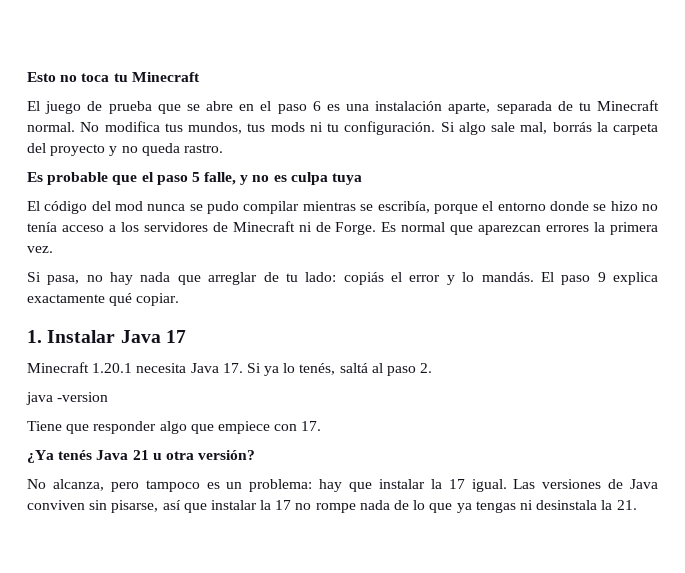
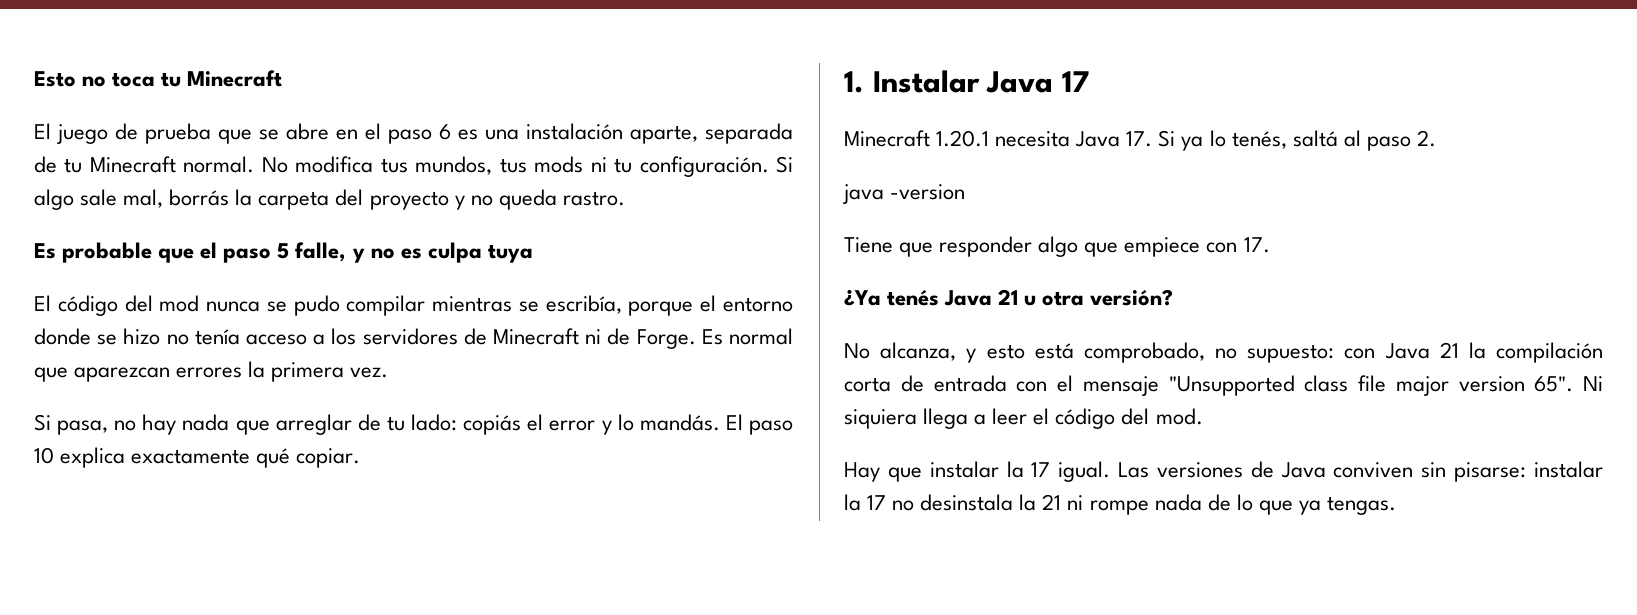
- El paso 9 explica exactamente qué copiar.
+ El paso 10 explica exactamente qué copiar.
- No alcanza, pero tampoco es un problema: hay que instalar la 17 igual.
+ No alcanza, y esto está comprobado, no supuesto: con Java 21 la compilación corta de entrada con el mensaje "Unsupported class file major version 65". Ni siquiera llega a leer el código del mod.
+ Hay que instalar la 17 igual.
- Las versiones de Java conviven sin pisarse, así que instalar la 17 no rompe nada de lo que ya tengas ni desinstala la 21.
+ Las versiones de Java conviven sin pisarse: instalar la 17 no desinstala la 21 ni rompe nada de lo que ya tengas.

